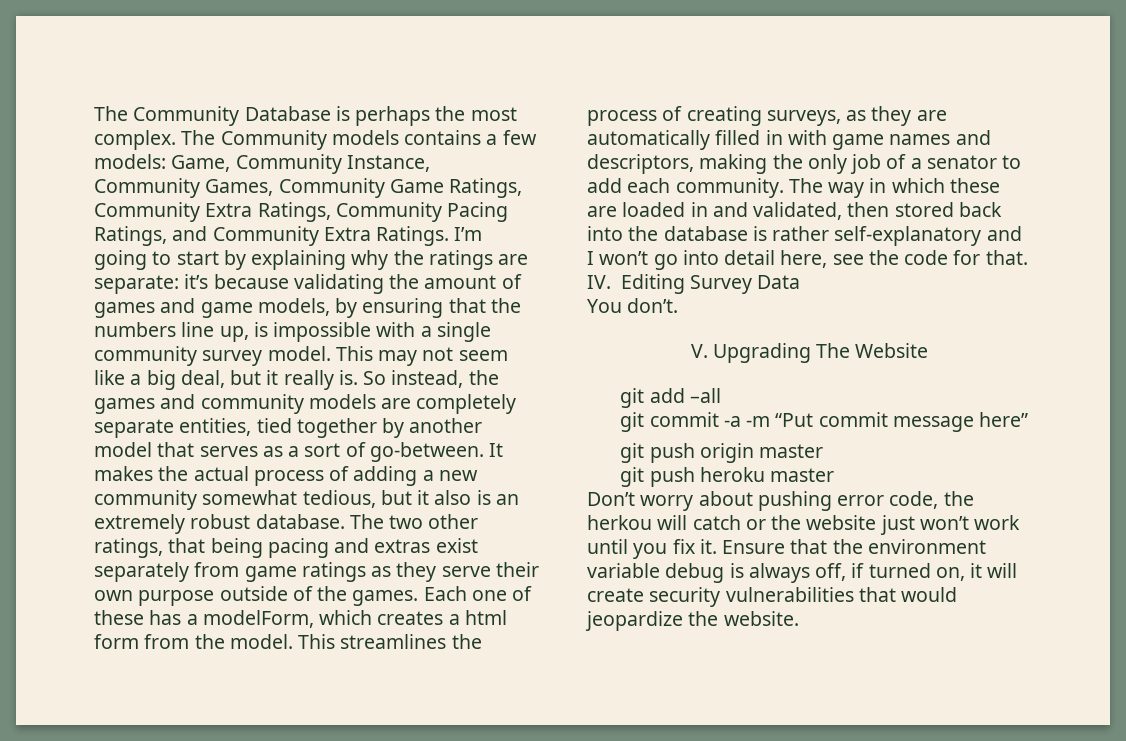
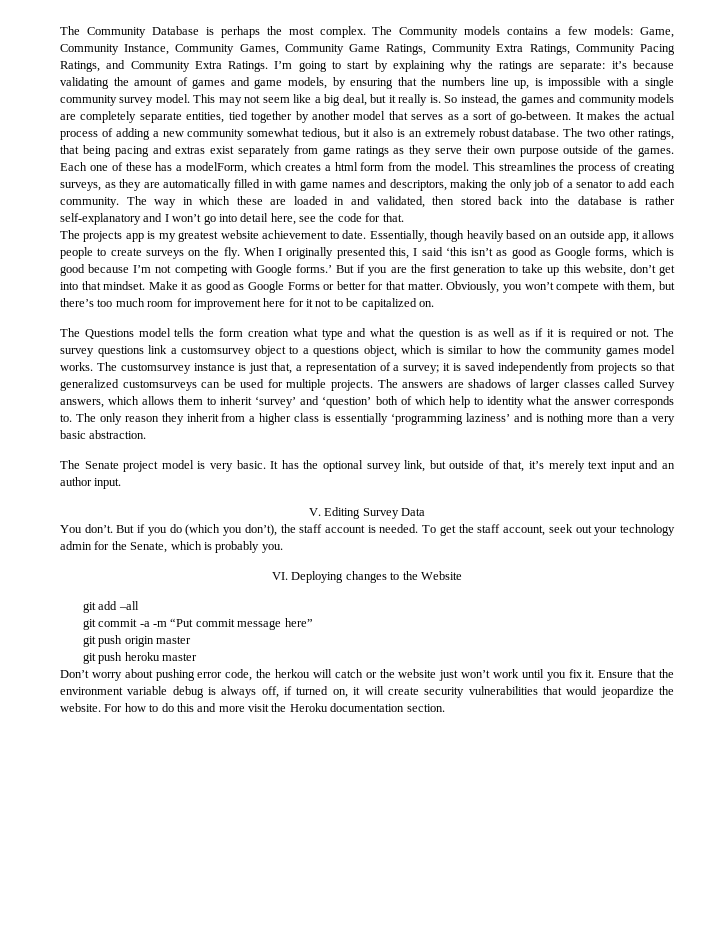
- IV. Editing Survey Data
+ The projects app is my greatest website achievement to date. Essentially, though heavily based on an outside app, it allows people to create surveys on the fly. When I originally presented this, I said ‘this isn’t as good as Google forms, which is good because I’m not competing with Google forms.’ But if you are the first generation to take up this website, don’t get into that mindset. Make it as good as Google Forms or better for that matter. Obviously, you won’t compete with them, but there’s too much room for improvement here for it not to be capitalized on.
+ The Questions model tells the form creation what type and what the question is as well as if it is required or not. The survey questions link a customsurvey object to a questions object, which is similar to how the community games model works. The customsurvey instance is just that, a representation of a survey; it is saved independently from projects so that generalized customsurveys can be used for multiple projects. The answers are shadows of larger classes called Survey answers, which allows them to inherit ‘survey’ and ‘question’ both of which help to identity what the answer corresponds to. The only reason they inherit from a higher class is essentially ‘programming laziness’ and is nothing more than a very basic abstraction.
+ The Senate project model is very basic. It has the optional survey link, but outside of that, it’s merely text input and an author input.
+ V. Editing Survey Data
- You don’t.
- V. Upgrading The Website
+ You don’t. But if you do (which you don’t), the staff account is needed. To get the staff account, seek out your technology admin for the Senate, which is probably you.
+ VI. Deploying changes to the Website
+ For how to do this and more visit the Heroku documentation section.

